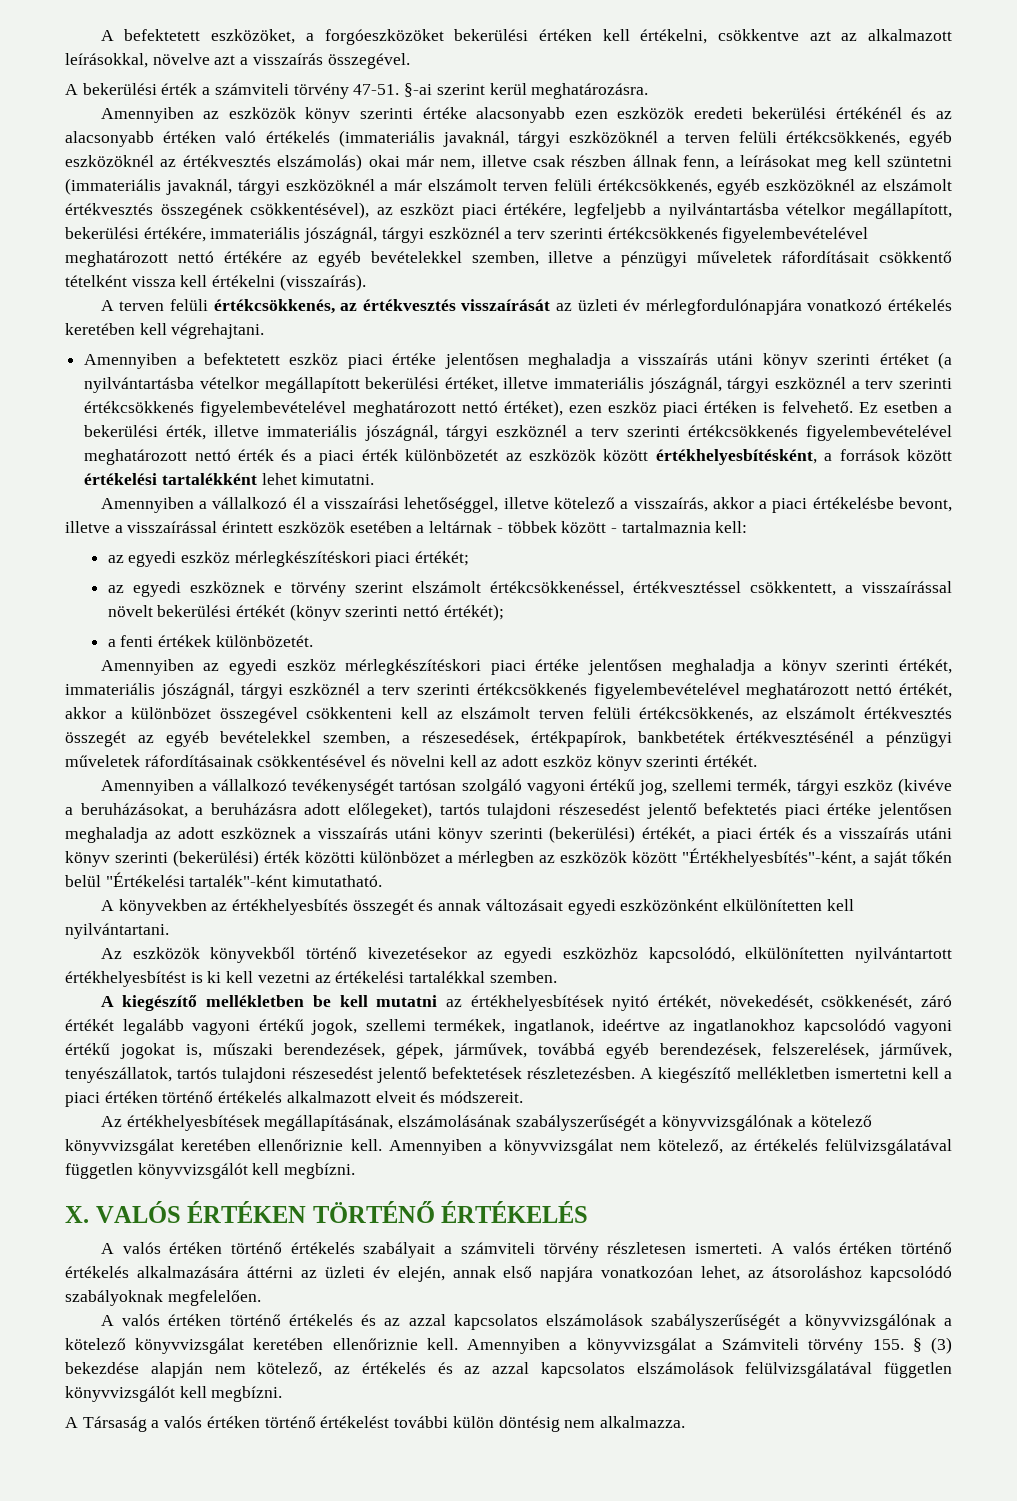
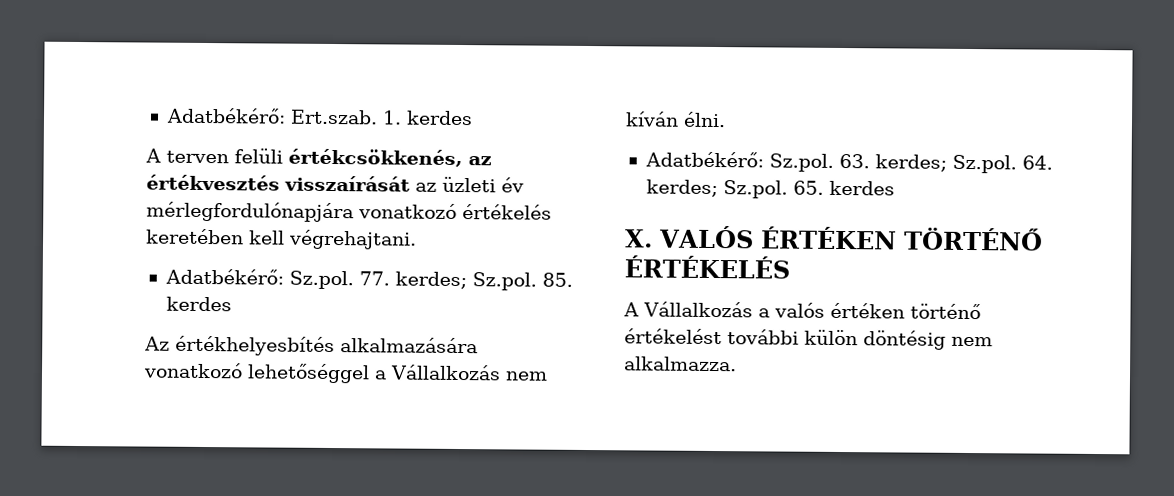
- A befektetett eszközöket, a forgóeszközöket bekerülési értéken kell értékelni, csökkentve azt az alkalmazott leírásokkal, növelve azt a visszaírás összegével.
- A bekerülési érték a számviteli törvény 47-51. §-ai szerint kerül meghatározásra.
- Amennyiben az eszközök könyv szerinti értéke alacsonyabb ezen eszközök eredeti bekerülési értékénél és az alacsonyabb értéken való értékelés (immateriális javaknál, tárgyi eszközöknél a terven felüli értékcsökkenés, egyéb eszközöknél az értékvesztés elszámolás) okai már nem, illetve csak részben állnak fenn, a leírásokat meg kell szüntetni (immateriális javaknál, tárgyi eszközöknél a már elszámolt terven felüli értékcsökkenés, egyéb eszközöknél az elszámolt értékvesztés összegének csökkentésével), az eszközt piaci értékére, legfeljebb a nyilvántartásba vételkor megállapított, bekerülési értékére, immateriális jószágnál, tárgyi eszköznél a terv szerinti értékcsökkenés figyelembevételével meghatározott nettó értékére az egyéb bevételekkel szemben, illetve a pénzügyi műveletek ráfordításait csökkentő tételként vissza kell értékelni (visszaírás).
+ Adatbékérő: Ert.szab. 1. kerdes
- Amennyiben a befektetett eszköz piaci értéke jelentősen meghaladja a visszaírás utáni könyv szerinti értéket (a nyilvántartásba vételkor megállapított bekerülési értéket, illetve immateriális jószágnál, tárgyi eszköznél a terv szerinti értékcsökkenés figyelembevételével meghatározott nettó értéket), ezen eszköz piaci értéken is felvehető. Ez esetben a bekerülési érték, illetve immateriális jószágnál, tárgyi eszköznél a terv szerinti értékcsökkenés figyelembevételével meghatározott nettó érték és a piaci érték különbözetét az eszközök között értékhelyesbítésként, a források között értékelési tartalékként lehet kimutatni.
- Amennyiben a vállalkozó él a visszaírási lehetőséggel, illetve kötelező a visszaírás, akkor a piaci értékelésbe bevont, illetve a visszaírással érintett eszközök esetében a leltárnak - többek között - tartalmaznia kell:
- az egyedi eszköz mérlegkészítéskori piaci értékét;
- az egyedi eszköznek e törvény szerint elszámolt értékcsökkenéssel, értékvesztéssel csökkentett, a visszaírással növelt bekerülési értékét (könyv szerinti nettó értékét);
- a fenti értékek különbözetét.
- Amennyiben az egyedi eszköz mérlegkészítéskori piaci értéke jelentősen meghaladja a könyv szerinti értékét, immateriális jószágnál, tárgyi eszköznél a terv szerinti értékcsökkenés figyelembevételével meghatározott nettó értékét, akkor a különbözet összegével csökkenteni kell az elszámolt terven felüli értékcsökkenés, az elszámolt értékvesztés összegét az egyéb bevételekkel szemben, a részesedések, értékpapírok, bankbetétek értékvesztésénél a pénzügyi műveletek ráfordításainak csökkentésével és növelni kell az adott eszköz könyv szerinti értékét.
- Amennyiben a vállalkozó tevékenységét tartósan szolgáló vagyoni értékű jog, szellemi termék, tárgyi eszköz (kivéve a beruházásokat, a beruházásra adott előlegeket), tartós tulajdoni részesedést jelentő befektetés piaci értéke jelentősen meghaladja az adott eszköznek a visszaírás utáni könyv szerinti (bekerülési) értékét, a piaci érték és a visszaírás utáni könyv szerinti (bekerülési) érték közötti különbözet a mérlegben az eszközök között "Értékhelyesbítés"-ként, a saját tőkén belül "Értékelési tartalék"-ként kimutatható.
- A könyvekben az értékhelyesbítés összegét és annak változásait egyedi eszközönként elkülönítetten kell nyilvántartani.
- Az eszközök könyvekből történő kivezetésekor az egyedi eszközhöz kapcsolódó, elkülönítetten nyilvántartott értékhelyesbítést is ki kell vezetni az értékelési tartalékkal szemben.
- A kiegészítő mellékletben be kell mutatni az értékhelyesbítések nyitó értékét, növekedését, csökkenését, záró értékét legalább vagyoni értékű jogok, szellemi termékek, ingatlanok, ideértve az ingatlanokhoz kapcsolódó vagyoni értékű jogokat is, műszaki berendezések, gépek, járművek, továbbá egyéb berendezések, felszerelések, járművek, tenyészállatok, tartós tulajdoni részesedést jelentő befektetések részletezésben. A kiegészítő mellékletben ismertetni kell a piaci értéken történő értékelés alkalmazott elveit és módszereit.
- Az értékhelyesbítések megállapításának, elszámolásának szabályszerűségét a könyvvizsgálónak a kötelező könyvvizsgálat keretében ellenőriznie kell. Amennyiben a könyvvizsgálat nem kötelező, az értékelés felülvizsgálatával független könyvvizsgálót kell megbízni.
+ Adatbékérő: Sz.pol. 77. kerdes; Sz.pol. 85. kerdes
+ Az értékhelyesbítés alkalmazására vonatkozó lehetőséggel a Vállalkozás nem kíván élni.
+ Adatbékérő: Sz.pol. 63. kerdes; Sz.pol. 64. kerdes; Sz.pol. 65. kerdes
- A valós értéken történő értékelés szabályait a számviteli törvény részletesen ismerteti. A valós értéken történő értékelés alkalmazására áttérni az üzleti év elején, annak első napjára vonatkozóan lehet, az átsoroláshoz kapcsolódó szabályoknak megfelelően.
- A valós értéken történő értékelés és az azzal kapcsolatos elszámolások szabályszerűségét a könyvvizsgálónak a kötelező könyvvizsgálat keretében ellenőriznie kell. Amennyiben a könyvvizsgálat a Számviteli törvény 155. § (3) bekezdése alapján nem kötelező, az értékelés és az azzal kapcsolatos elszámolások felülvizsgálatával független könyvvizsgálót kell megbízni.
- A Társaság a valós értéken történő értékelést további külön döntésig nem alkalmazza.
+ A Vállalkozás a valós értéken történő értékelést további külön döntésig nem alkalmazza.

